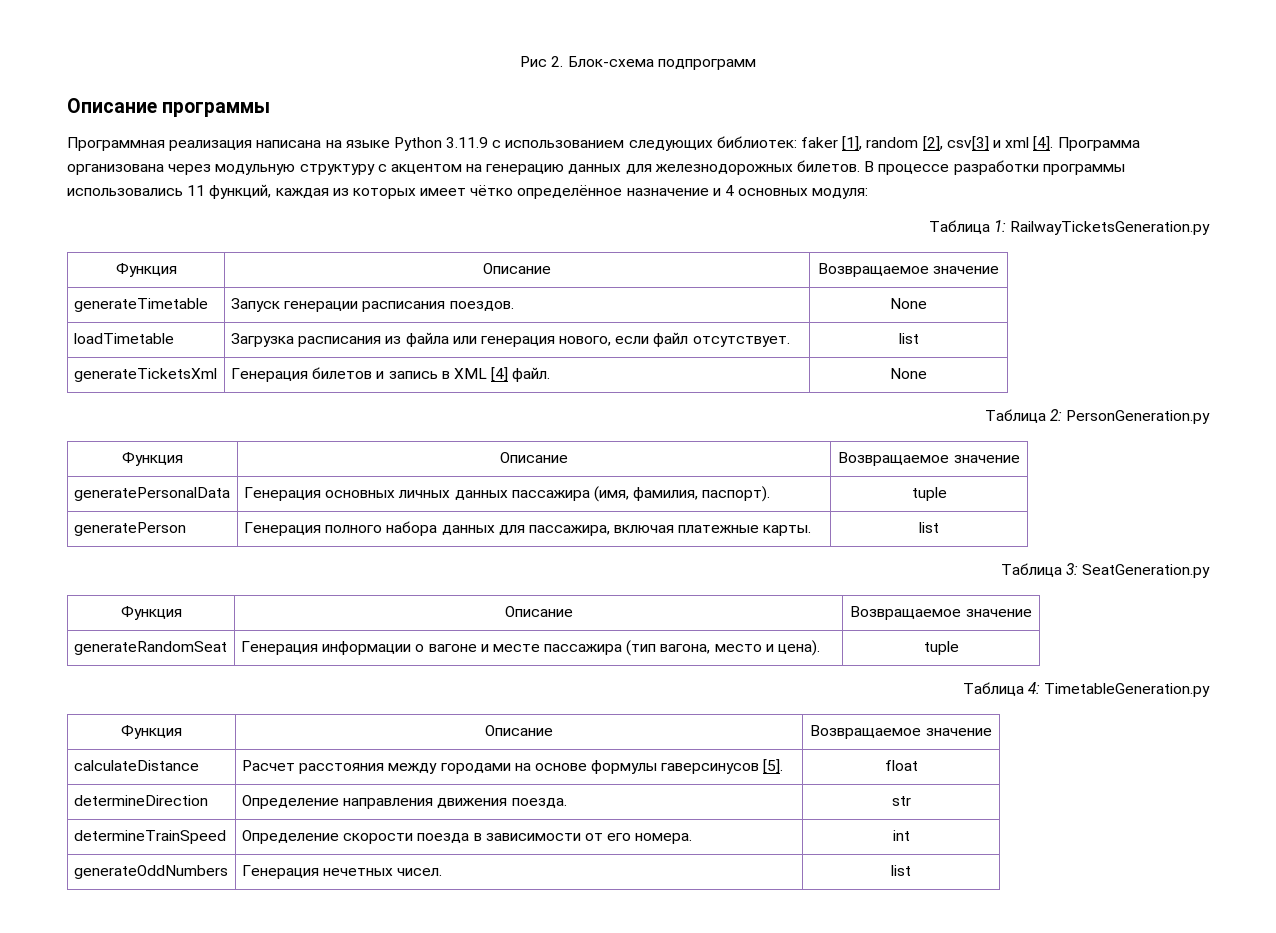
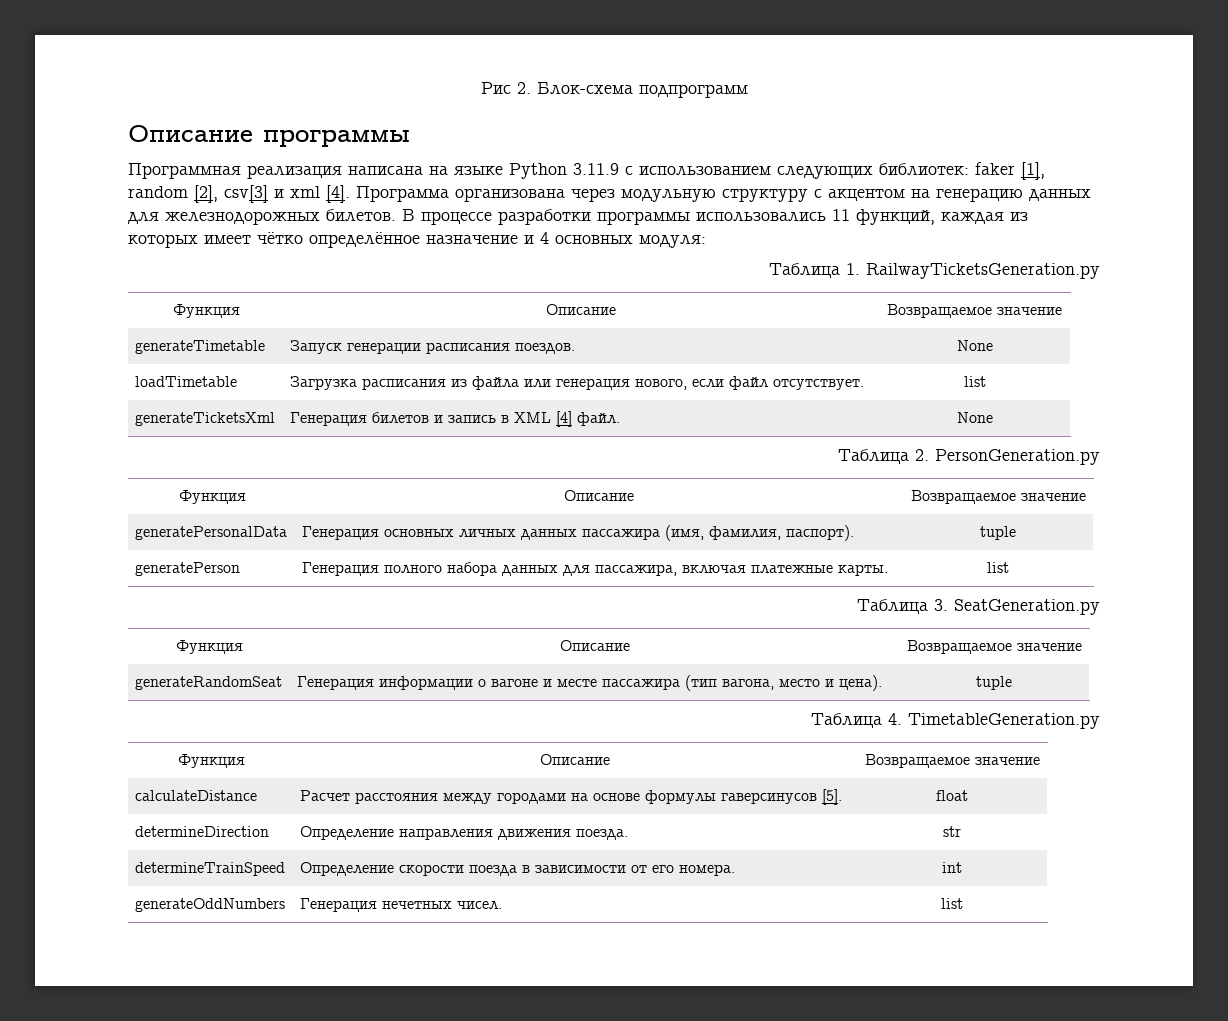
- Таблица 1: RailwayTicketsGeneration.py
+ Таблица 1. RailwayTicketsGeneration.py
- Таблица 2: PersonGeneration.py
+ Таблица 2. PersonGeneration.py
- Таблица 3: SeatGeneration.py
+ Таблица 3. SeatGeneration.py
- Таблица 4: TimetableGeneration.py
+ Таблица 4. TimetableGeneration.py

